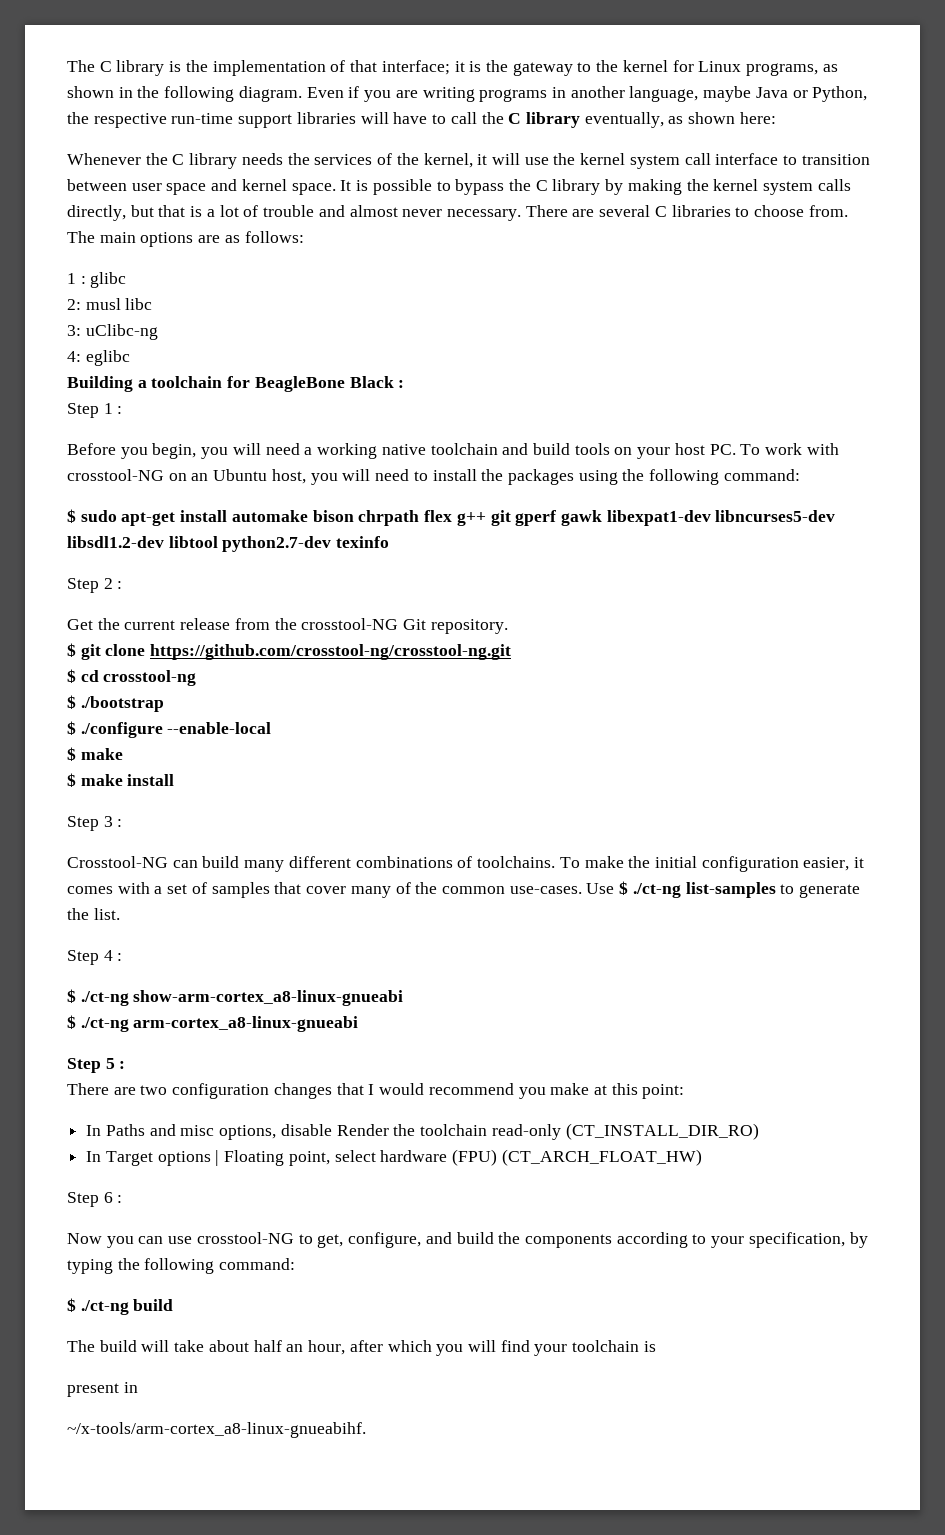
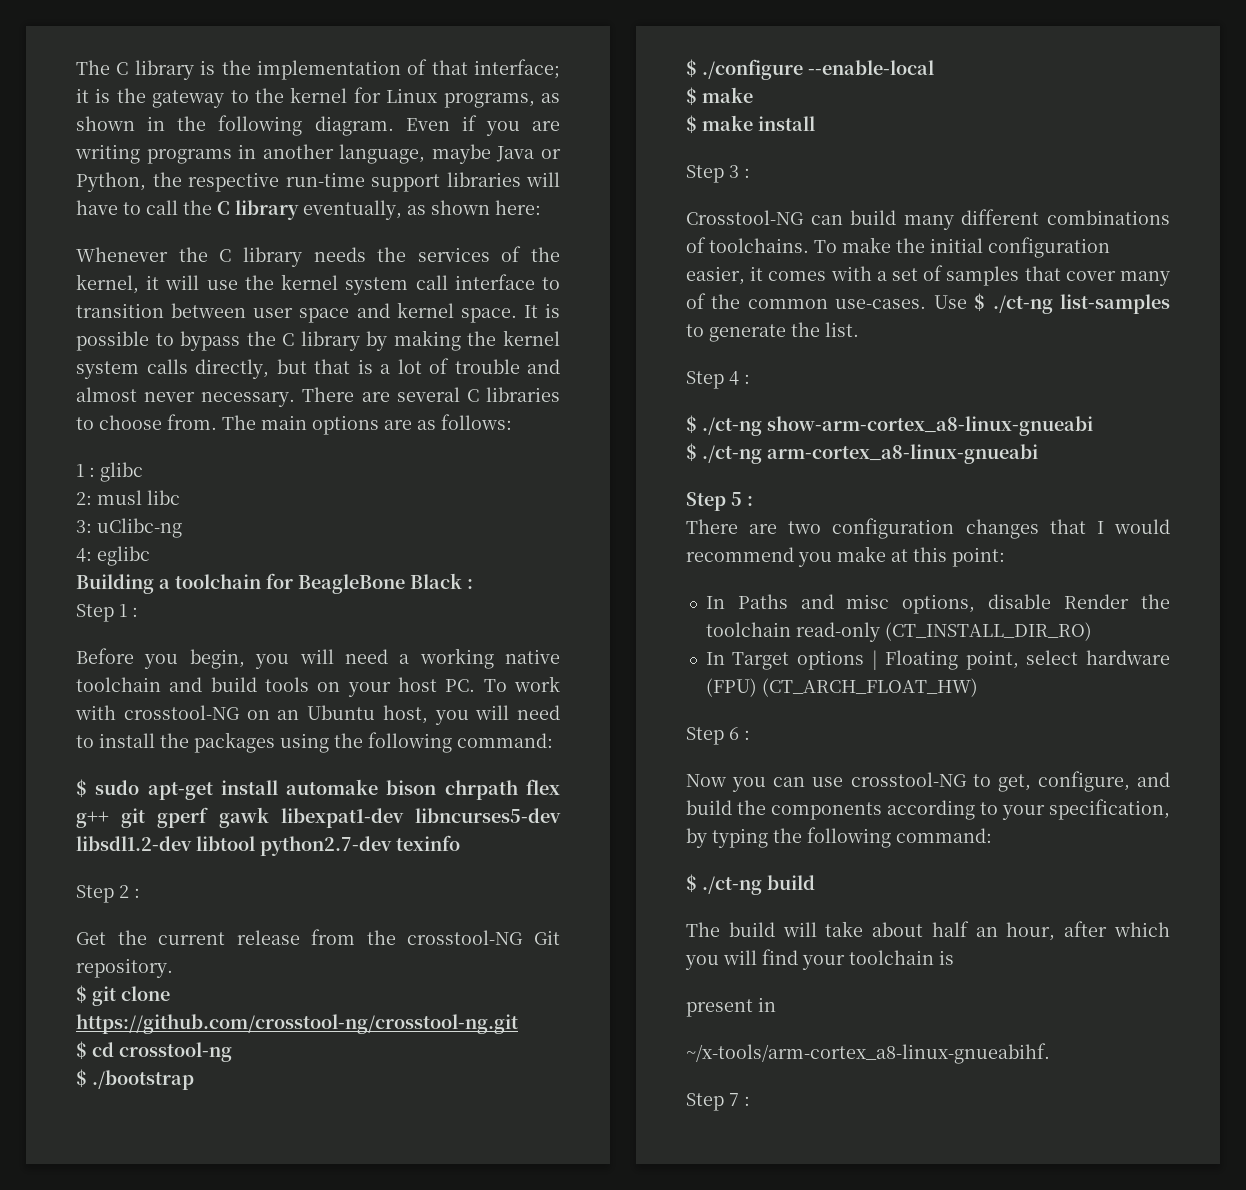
+ Step 7 :

